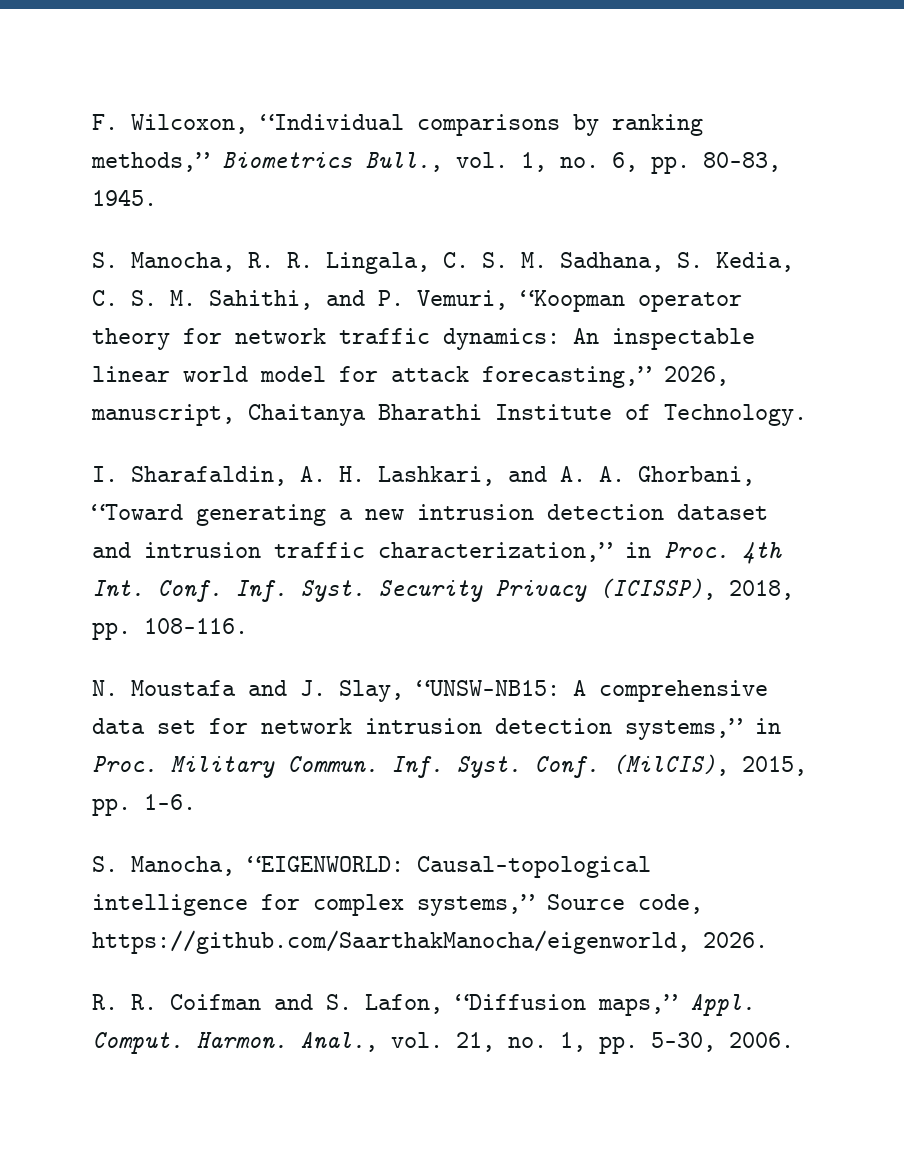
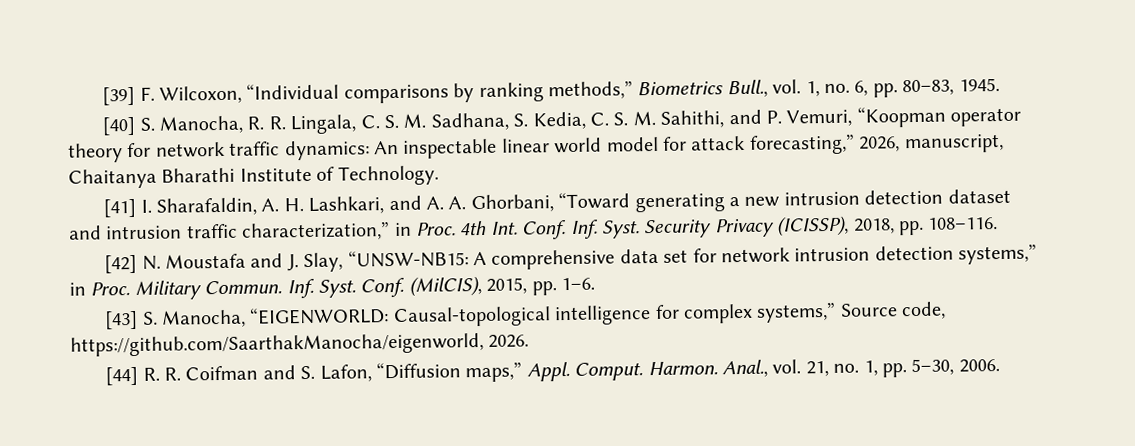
- F. Wilcoxon, “Individual comparisons by ranking methods,” Biometrics Bull., vol. 1, no. 6, pp. 80–83, 1945.
+ [39] F. Wilcoxon, “Individual comparisons by ranking methods,” Biometrics Bull., vol. 1, no. 6, pp. 80–83, 1945.
- S. Manocha, R. R. Lingala, C. S. M. Sadhana, S. Kedia, C. S. M. Sahithi, and P. Vemuri, “Koopman operator theory for network traffic dynamics: An inspectable linear world model for attack forecasting,” 2026, manuscript, Chaitanya Bharathi Institute of Technology.
+ [40] S. Manocha, R. R. Lingala, C. S. M. Sadhana, S. Kedia, C. S. M. Sahithi, and P. Vemuri, “Koopman operator theory for network traffic dynamics: An inspectable linear world model for attack forecasting,” 2026, manuscript, Chaitanya Bharathi Institute of Technology.
- I. Sharafaldin, A. H. Lashkari, and A. A. Ghorbani, “Toward generating a new intrusion detection dataset and intrusion traffic characterization,” in Proc.
+ [41] I. Sharafaldin, A. H. Lashkari, and A. A. Ghorbani, “Toward generating a new intrusion detection dataset and intrusion traffic characterization,” in Proc.
- N. Moustafa and J. Slay, “UNSW-NB15: A comprehensive data set for network intrusion detection systems,” in Proc.
+ [42] N. Moustafa and J. Slay, “UNSW-NB15: A comprehensive data set for network intrusion detection systems,” in Proc.
- S. Manocha, “EIGENWORLD: Causal-topological intelligence for complex systems,” Source code, https://github.com/SaarthakManocha/eigenworld, 2026.
+ [43] S. Manocha, “EIGENWORLD: Causal-topological intelligence for complex systems,” Source code, https://github.com/SaarthakManocha/eigenworld, 2026.
- R. R. Coifman and S. Lafon, “Diffusion maps,” Appl.
+ [44] R. R. Coifman and S. Lafon, “Diffusion maps,” Appl.

